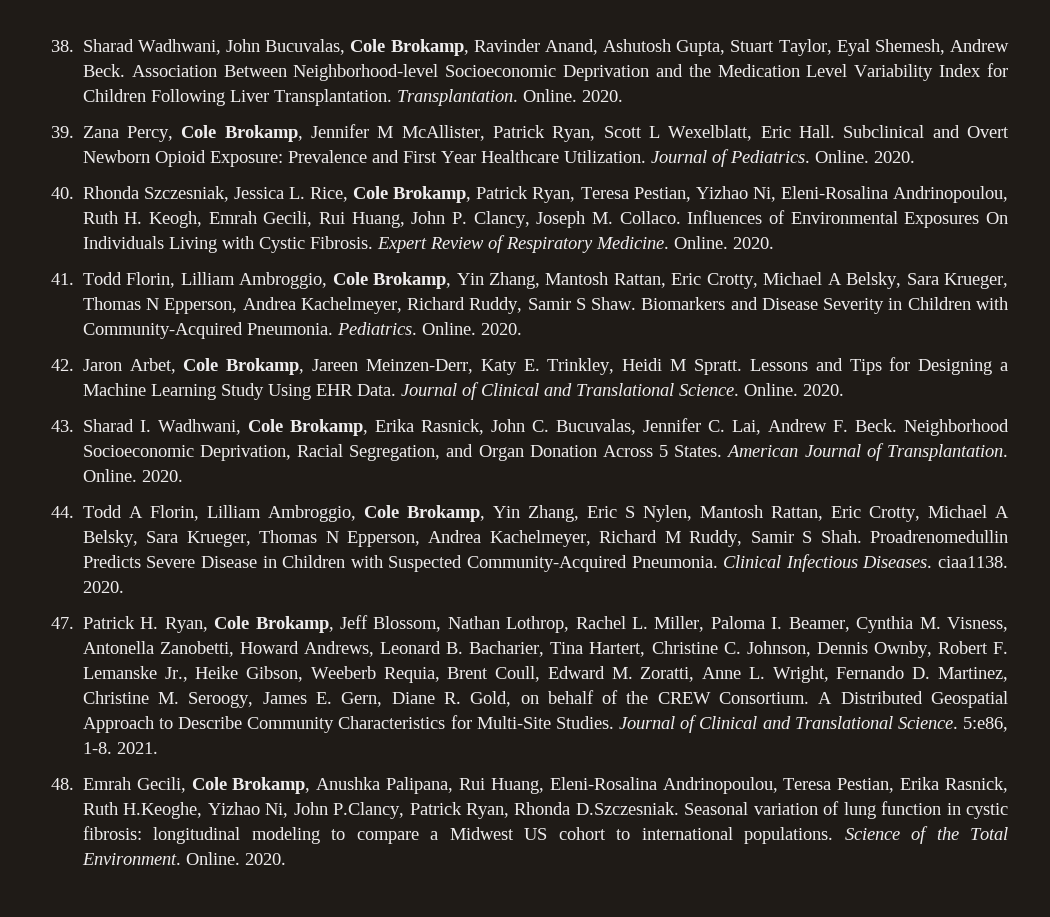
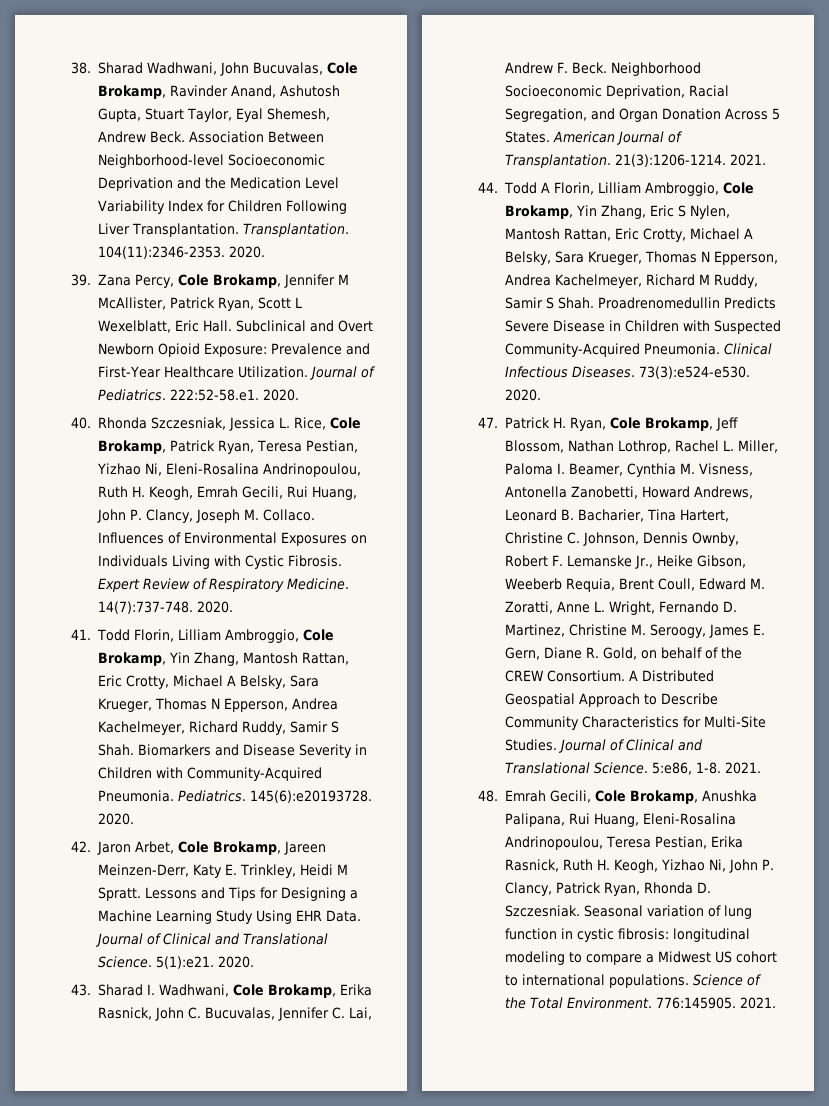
- Association Between Neighborhood-level Socioeconomic Deprivation and the Medication Level Variability Index for Children Following Liver Transplantation. Transplantation. Online.
+ Association Between Neighborhood-level Socioeconomic Deprivation and the Medication Level Variability Index for Children Following Liver Transplantation. Transplantation. 104(11):2346-2353.
- Subclinical and Overt Newborn Opioid Exposure: Prevalence and First Year Healthcare Utilization.
+ Subclinical and Overt Newborn Opioid Exposure: Prevalence and First-Year Healthcare Utilization.
- Journal of Pediatrics. Online. 2020.
+ Journal of Pediatrics. 222:52-58.e1. 2020.
- Influences of Environmental Exposures On Individuals Living with Cystic Fibrosis.
+ Influences of Environmental Exposures on Individuals Living with Cystic Fibrosis.
- Expert Review of Respiratory Medicine. Online.
+ Expert Review of Respiratory Medicine. 14(7):737-748.
- 41. Todd Florin, Lilliam Ambroggio, Cole Brokamp, Yin Zhang, Mantosh Rattan, Eric Crotty, Michael A Belsky, Sara Krueger, Thomas N Epperson, Andrea Kachelmeyer, Richard Ruddy, Samir S Shaw.
+ 41. Todd Florin, Lilliam Ambroggio, Cole Brokamp, Yin Zhang, Mantosh Rattan, Eric Crotty, Michael A Belsky, Sara Krueger, Thomas N Epperson, Andrea Kachelmeyer, Richard Ruddy, Samir S Shah.
- Biomarkers and Disease Severity in Children with Community-Acquired Pneumonia. Pediatrics. Online.
+ Biomarkers and Disease Severity in Children with Community-Acquired Pneumonia. Pediatrics. 145(6):e20193728.
- Journal of Clinical and Translational Science. Online.
+ Journal of Clinical and Translational Science. 5(1):e21.
- American Journal of Transplantation. Online. 2020.
+ American Journal of Transplantation. 21(3):1206-1214. 2021.
- Clinical Infectious Diseases. ciaa1138.
+ Clinical Infectious Diseases. 73(3):e524-e530.
- 48. Emrah Gecili, Cole Brokamp, Anushka Palipana, Rui Huang, Eleni-Rosalina Andrinopoulou, Teresa Pestian, Erika Rasnick, Ruth H.Keoghe, Yizhao Ni, John P.Clancy, Patrick Ryan, Rhonda D.Szczesniak. Seasonal variation of lung function in cystic fibrosis: longitudinal modeling to compare a Midwest US cohort to international populations.
+ 48. Emrah Gecili, Cole Brokamp, Anushka Palipana, Rui Huang, Eleni-Rosalina Andrinopoulou, Teresa Pestian, Erika Rasnick, Ruth H. Keogh, Yizhao Ni, John P. Clancy, Patrick Ryan, Rhonda D. Szczesniak. Seasonal variation of lung function in cystic fibrosis: longitudinal modeling to compare a Midwest US cohort to international populations.
- Science of the Total Environment. Online. 2020.
+ Science of the Total Environment. 776:145905. 2021.

